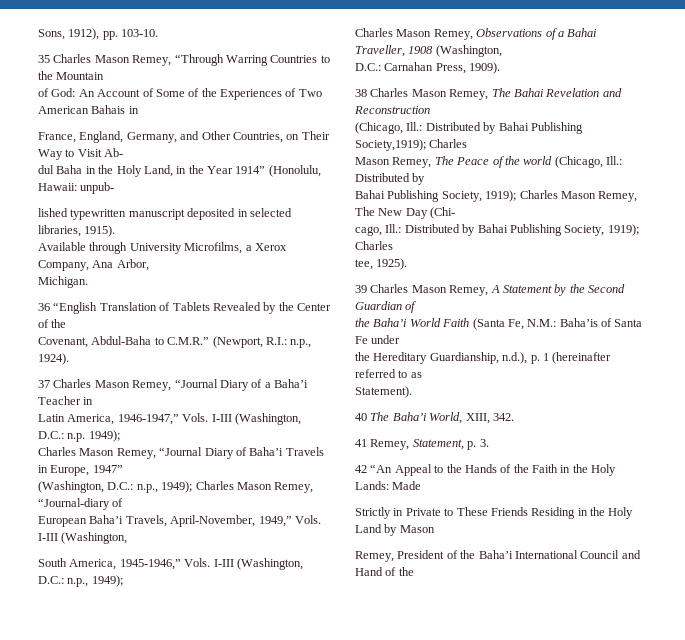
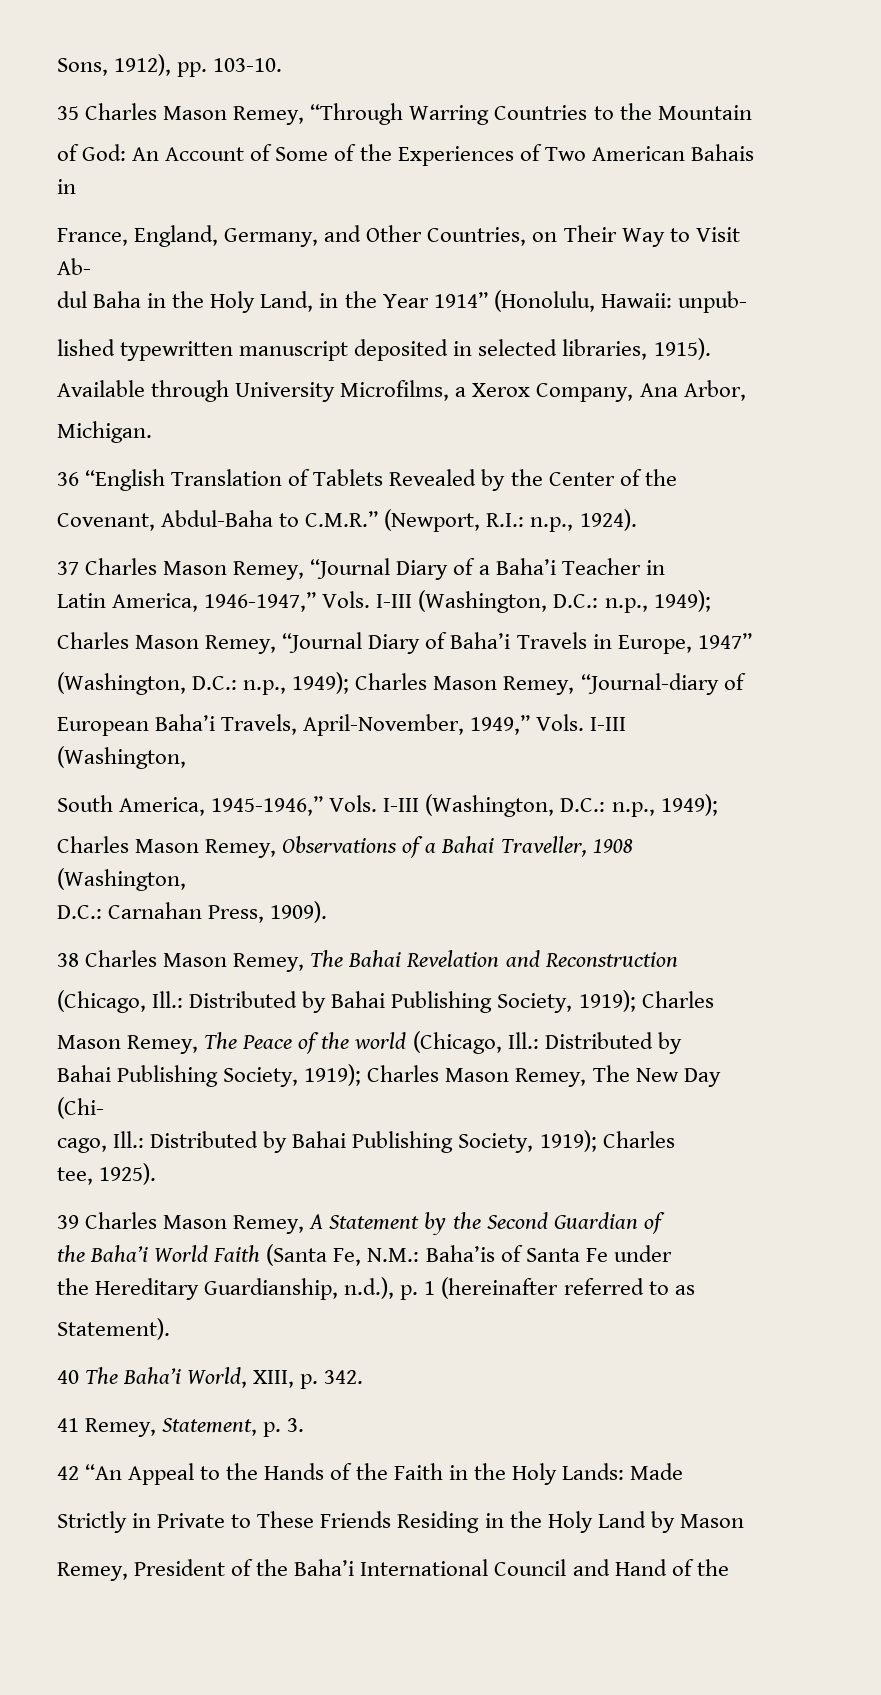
- Latin America, 1946-1947,” Vols. I-III (Washington, D.C.: n.p. 1949);
+ Latin America, 1946-1947,” Vols. I-III (Washington, D.C.: n.p., 1949);
- (Chicago, Ill.: Distributed by Bahai Publishing Society,1919); Charles
+ (Chicago, Ill.: Distributed by Bahai Publishing Society, 1919); Charles
- 40 The Baha’i World, XIII, 342.
+ 40 The Baha’i World, XIII, p. 342.

